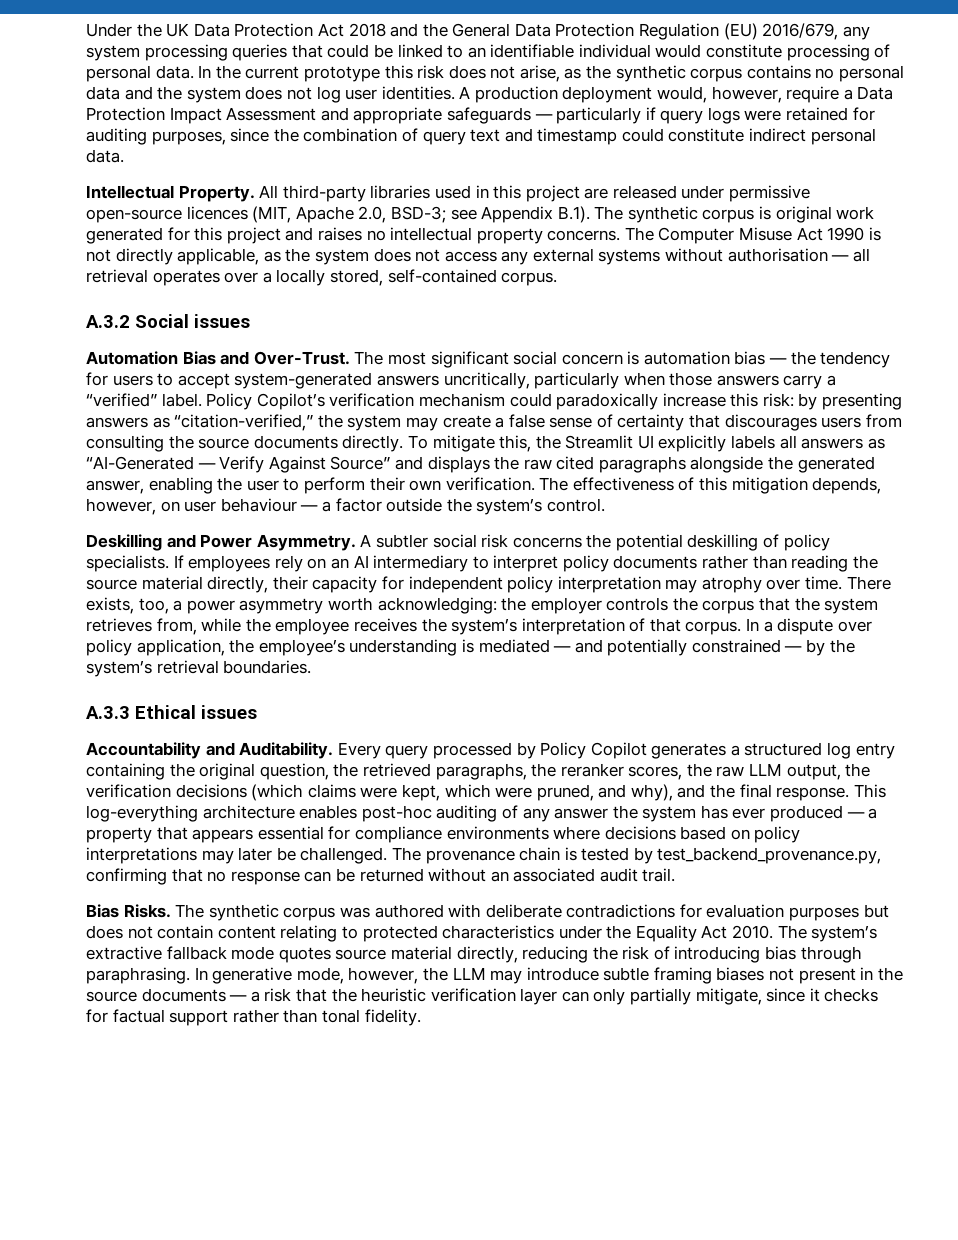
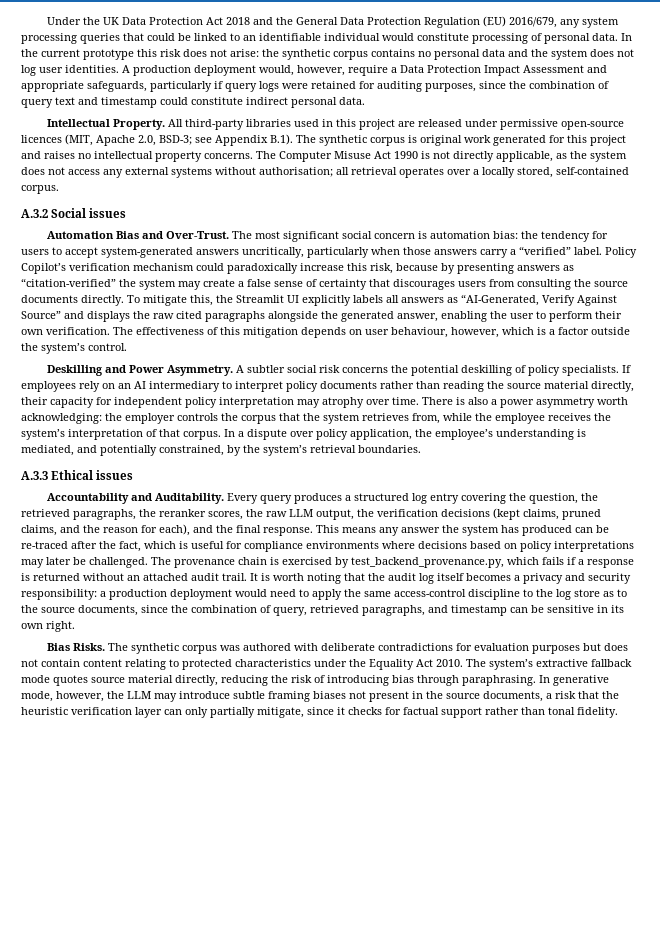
- In the current prototype this risk does not arise, as the synthetic corpus contains no personal data and the system does not log user identities.
+ In the current prototype this risk does not arise: the synthetic corpus contains no personal data and the system does not log user identities.
- A production deployment would, however, require a Data Protection Impact Assessment and appropriate safeguards — particularly if query logs were retained for auditing purposes, since the combination of query text and timestamp could constitute indirect personal data.
+ A production deployment would, however, require a Data Protection Impact Assessment and appropriate safeguards, particularly if query logs were retained for auditing purposes, since the combination of query text and timestamp could constitute indirect personal data.
- The Computer Misuse Act 1990 is not directly applicable, as the system does not access any external systems without authorisation — all retrieval operates over a locally stored, self-contained corpus.
+ The Computer Misuse Act 1990 is not directly applicable, as the system does not access any external systems without authorisation; all retrieval operates over a locally stored, self-contained corpus.
- The most significant social concern is automation bias — the tendency for users to accept system-generated answers uncritically, particularly when those answers carry a “verified” label.
+ The most significant social concern is automation bias: the tendency for users to accept system-generated answers uncritically, particularly when those answers carry a “verified” label.
- Policy Copilot’s verification mechanism could paradoxically increase this risk: by presenting answers as “citation-verified,” the system may create a false sense of certainty that discourages users from consulting the source documents directly.
+ Policy Copilot’s verification mechanism could paradoxically increase this risk, because by presenting answers as “citation-verified” the system may create a false sense of certainty that discourages users from consulting the source documents directly.
- To mitigate this, the Streamlit UI explicitly labels all answers as “AI-Generated — Verify Against Source” and displays the raw cited paragraphs alongside the generated answer, enabling the user to perform their own verification.
+ To mitigate this, the Streamlit UI explicitly labels all answers as “AI-Generated, Verify Against Source” and displays the raw cited paragraphs alongside the generated answer, enabling the user to perform their own verification.
- The effectiveness of this mitigation depends, however, on user behaviour — a factor outside the system’s control.
+ The effectiveness of this mitigation depends on user behaviour, however, which is a factor outside the system’s control.
- There exists, too, a power asymmetry worth acknowledging: the employer controls the corpus that the system retrieves from, while the employee receives the system’s interpretation of that corpus.
+ There is also a power asymmetry worth acknowledging: the employer controls the corpus that the system retrieves from, while the employee receives the system’s interpretation of that corpus.
- In a dispute over policy application, the employee’s understanding is mediated — and potentially constrained — by the system’s retrieval boundaries.
+ In a dispute over policy application, the employee’s understanding is mediated, and potentially constrained, by the system’s retrieval boundaries.
- Every query processed by Policy Copilot generates a structured log entry containing the original question, the retrieved paragraphs, the reranker scores, the raw LLM output, the verification decisions (which claims were kept, which were pruned, and why), and the final response.
+ Every query produces a structured log entry covering the question, the retrieved paragraphs, the reranker scores, the raw LLM output, the verification decisions (kept claims, pruned claims, and the reason for each), and the final response.
- This log-everything architecture enables post-hoc auditing of any answer the system has ever produced — a property that appears essential for compliance environments where decisions based on policy interpretations may later be challenged.
+ This means any answer the system has produced can be re-traced after the fact, which is useful for compliance environments where decisions based on policy interpretations may later be challenged.
- The provenance chain is tested by test_backend_provenance.py, confirming that no response can be returned without an associated audit trail.
+ The provenance chain is exercised by test_backend_provenance.py, which fails if a response is returned without an attached audit trail. It is worth noting that the audit log itself becomes a privacy and security responsibility: a production deployment would need to apply the same access-control discipline to the log store as to the source documents, since the combination of query, retrieved paragraphs, and timestamp can be sensitive in its own right.
- In generative mode, however, the LLM may introduce subtle framing biases not present in the source documents — a risk that the heuristic verification layer can only partially mitigate, since it checks for factual support rather than tonal fidelity.
+ In generative mode, however, the LLM may introduce subtle framing biases not present in the source documents, a risk that the heuristic verification layer can only partially mitigate, since it checks for factual support rather than tonal fidelity.

